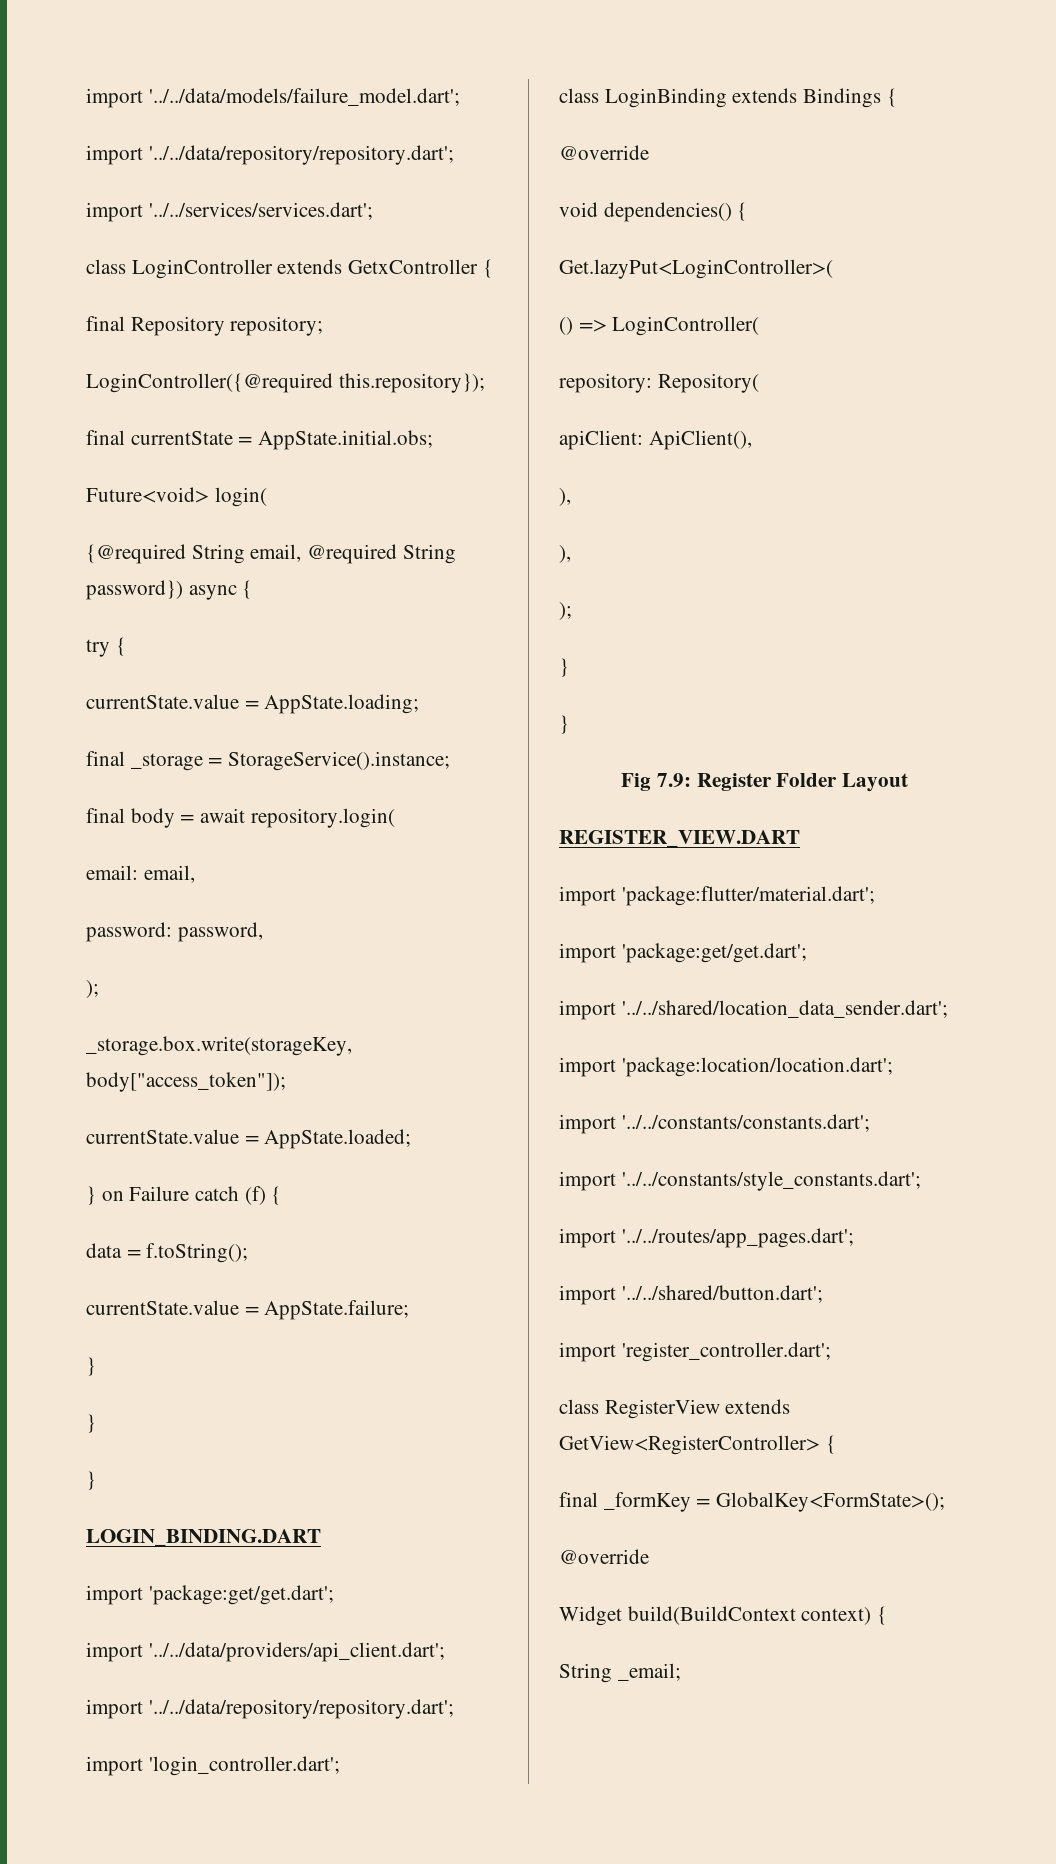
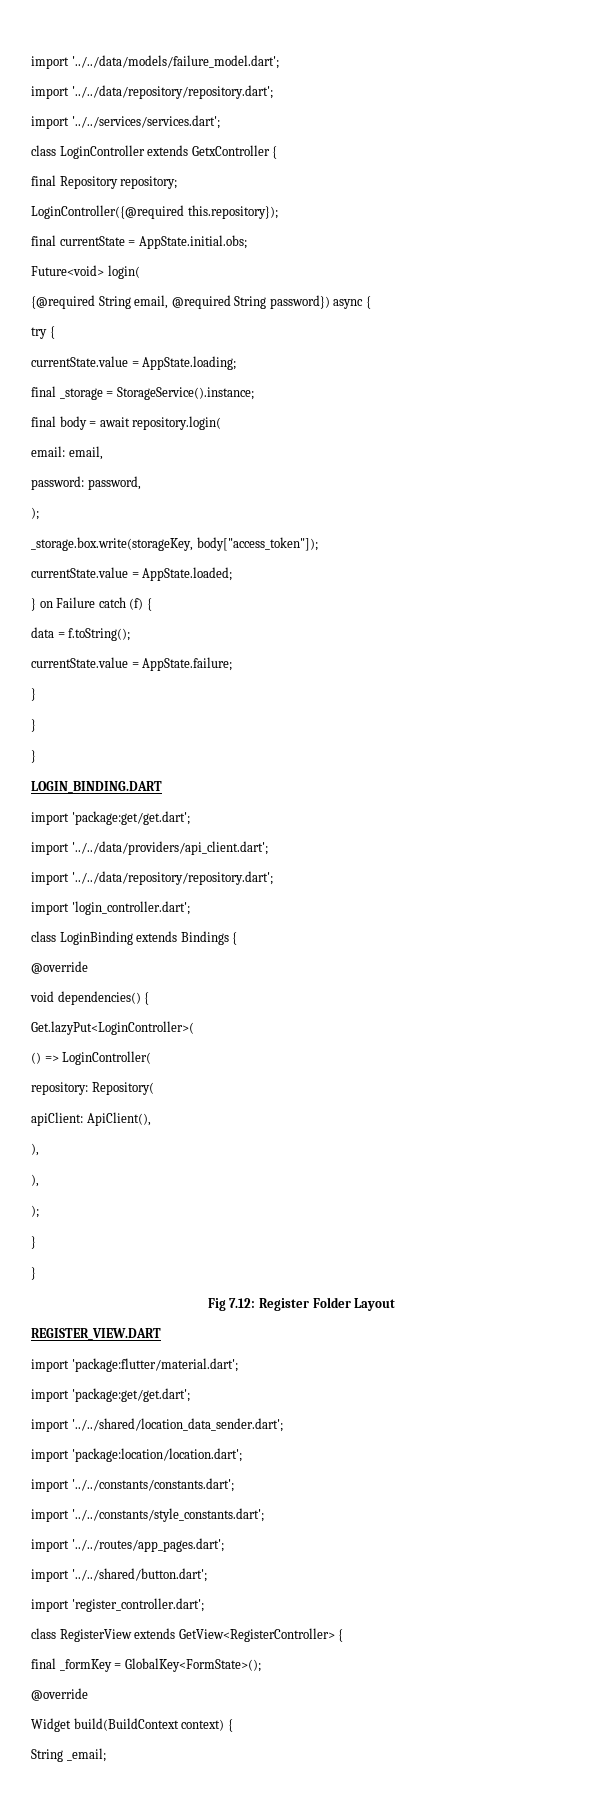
- Fig 7.9: Register Folder Layout
+ Fig 7.12: Register Folder Layout

